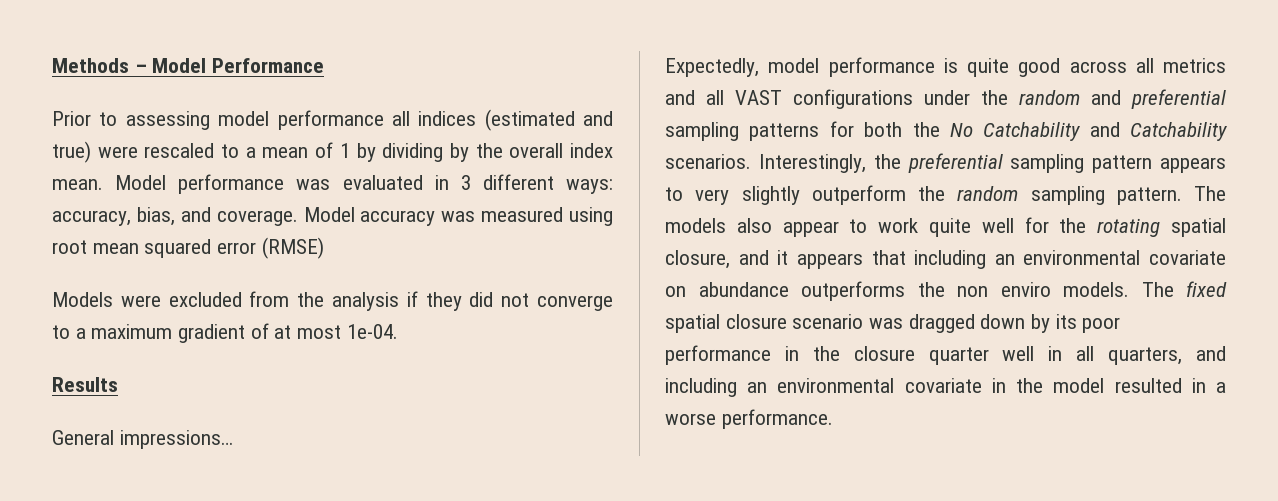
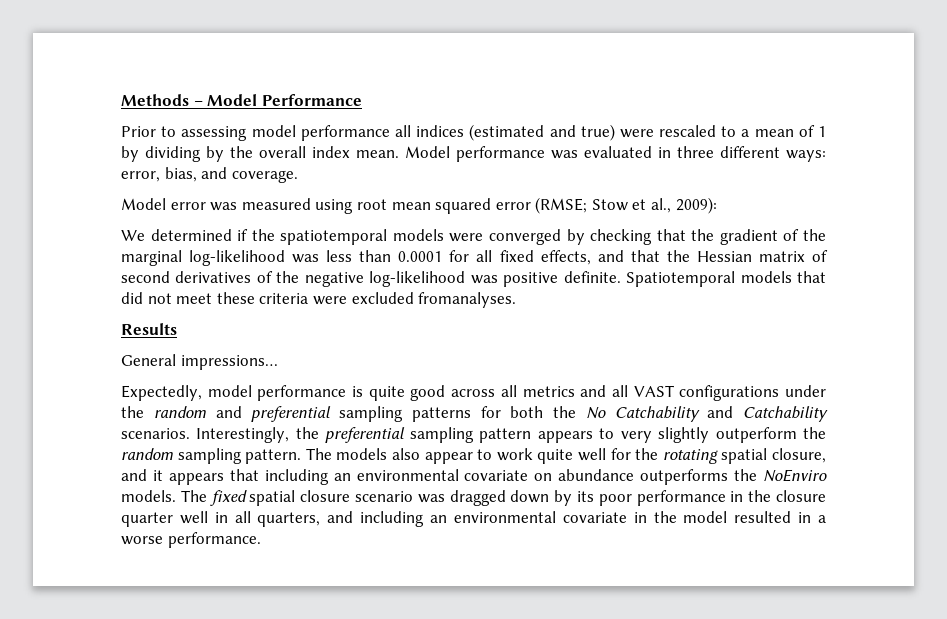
- Model performance was evaluated in 3 different ways: accuracy, bias, and coverage. Model accuracy was measured using root mean squared error (RMSE)
- Models were excluded from the analysis if they did not converge to a maximum gradient of at most 1e-04.
+ Model performance was evaluated in three different ways: error, bias, and coverage.
+ Model error was measured using root mean squared error (RMSE; Stow et al., 2009):
+ We determined if the spatiotemporal models were converged by checking that the gradient of the marginal log-likelihood was less than 0.0001 for all fixed effects, and that the Hessian matrix of second derivatives of the negative log-likelihood was positive definite. Spatiotemporal models that did not meet these criteria were excluded fromanalyses.
- The models also appear to work quite well for the rotating spatial closure, and it appears that including an environmental covariate on abundance outperforms the non enviro models.
+ The models also appear to work quite well for the rotating spatial closure, and it appears that including an environmental covariate on abundance outperforms the NoEnviro models.

